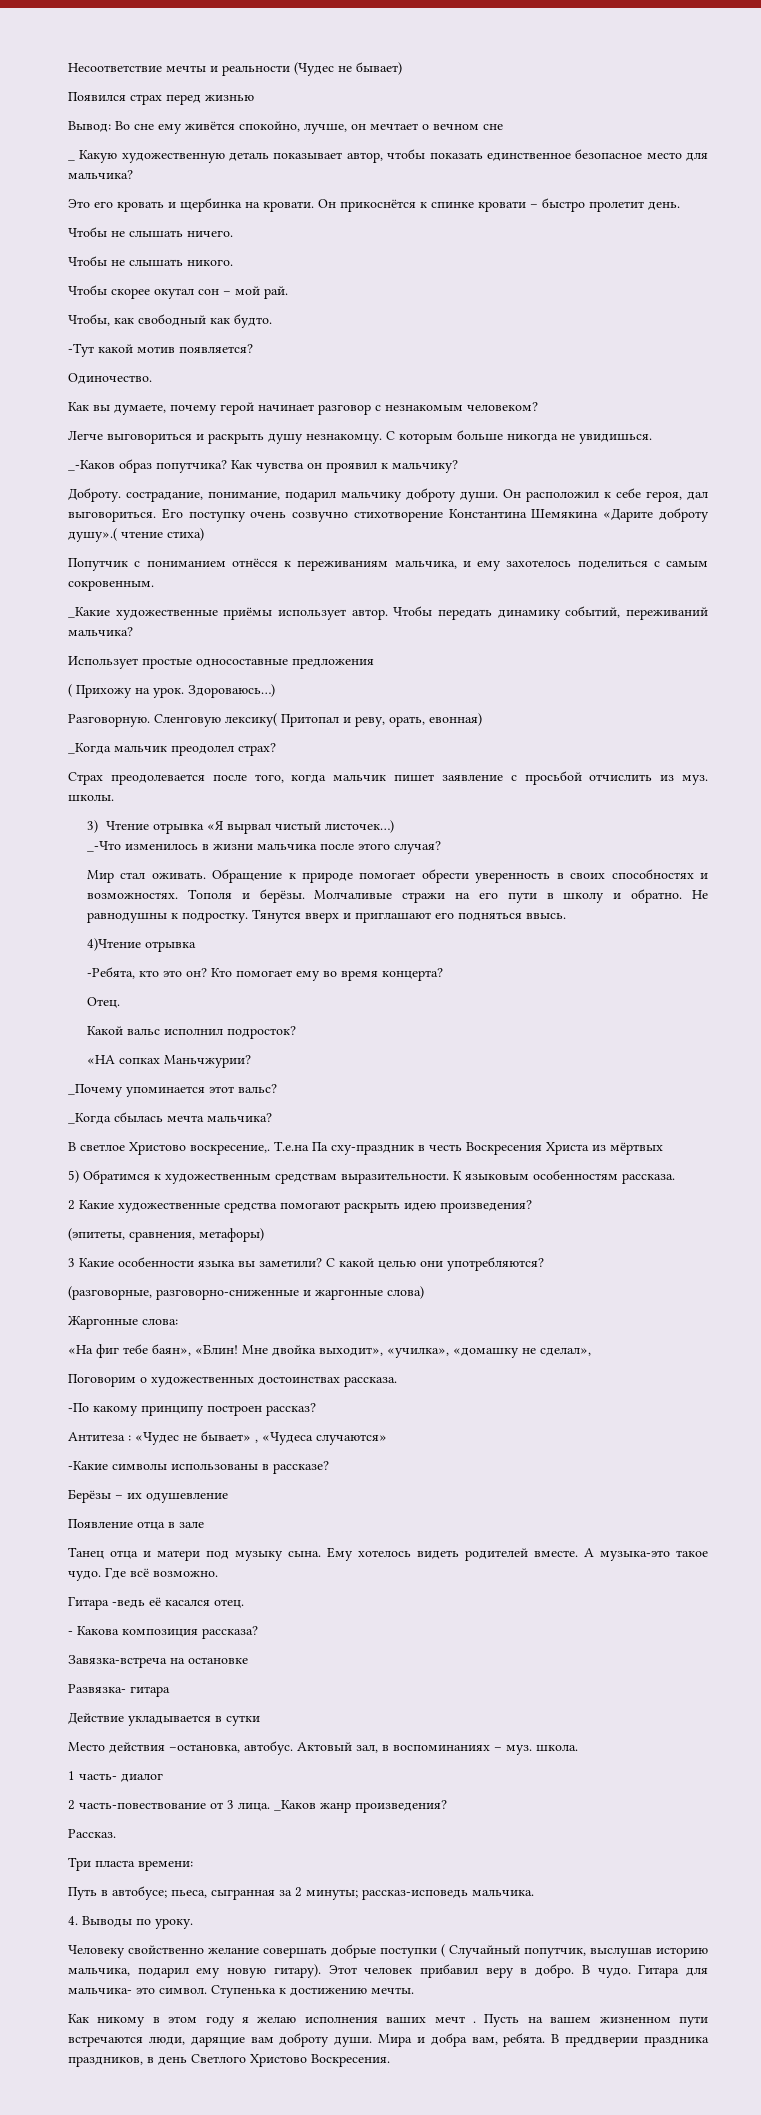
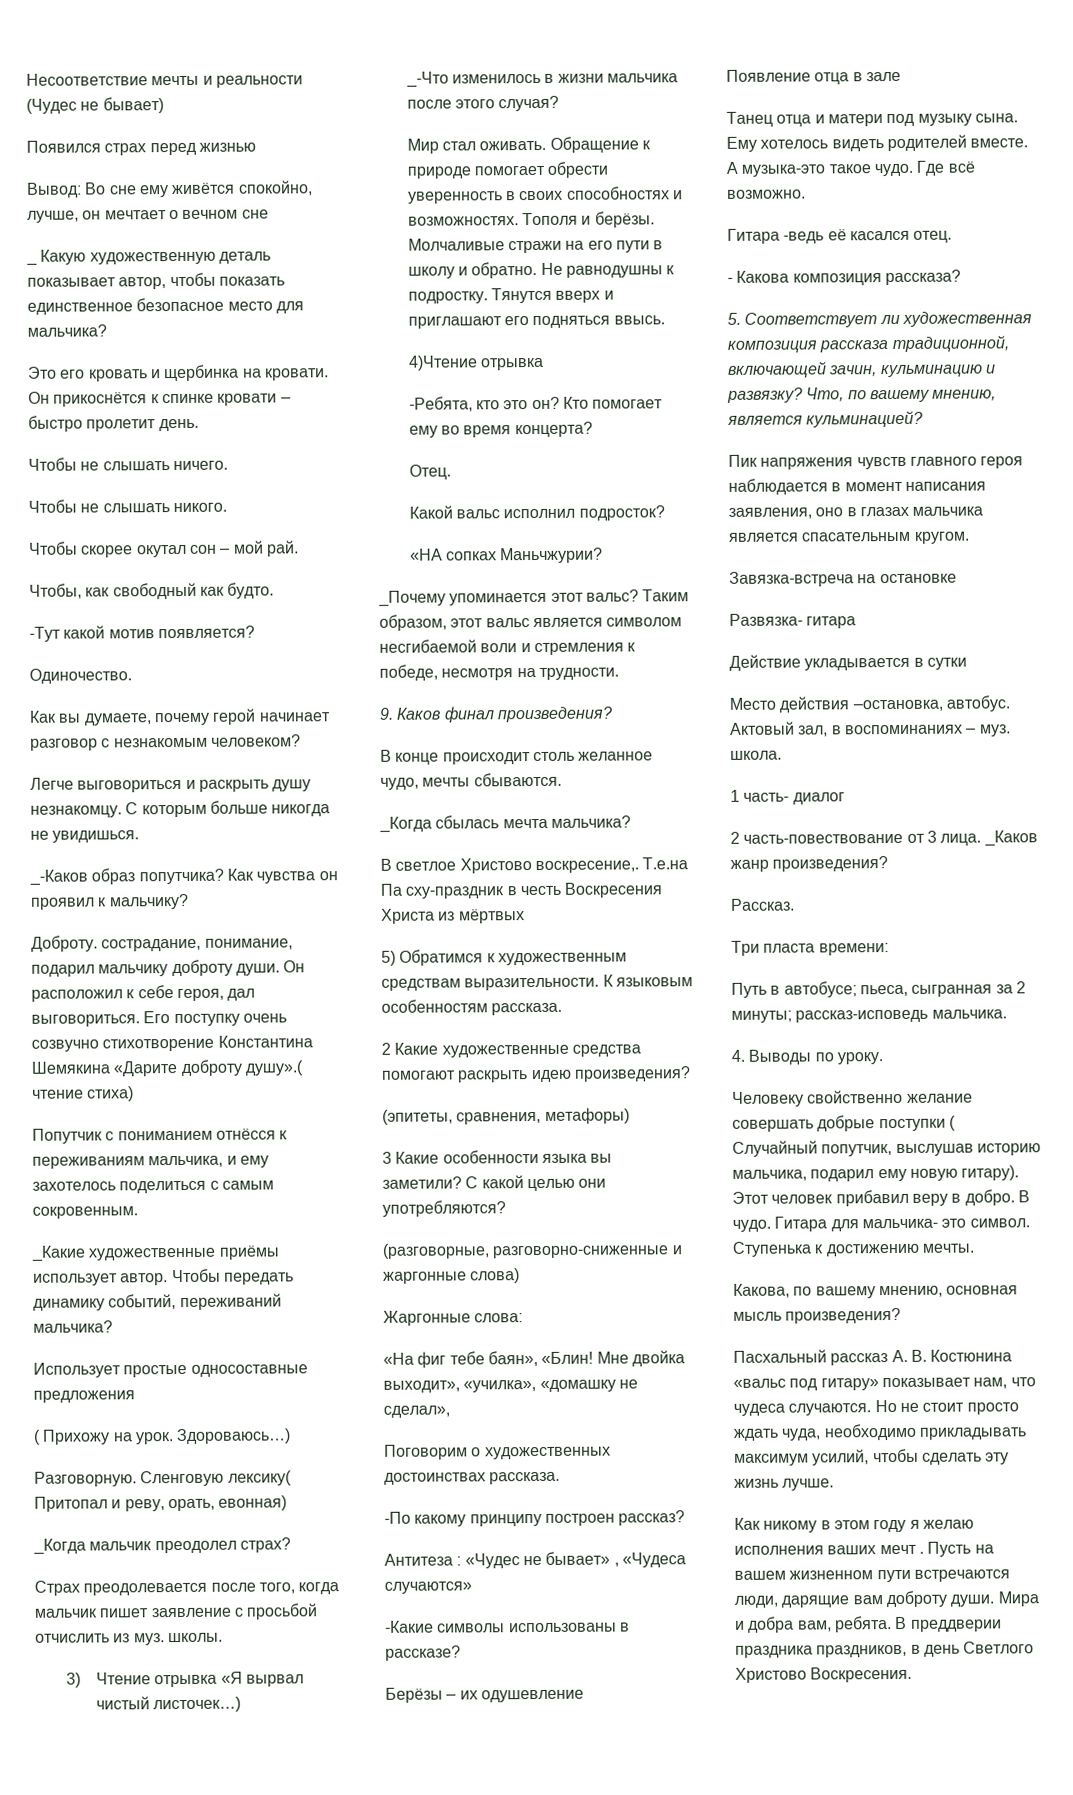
+ Таким образом, этот вальс является символом несгибаемой воли и стремления к победе, несмотря на трудности.
+ 9. Каков финал произведения?
+ В конце происходит столь желанное чудо, мечты сбываются.
+ 5. Соответствует ли художественная композиция рассказа традиционной, включающей зачин, кульминацию и развязку? Что, по вашему мнению, является кульминацией?
+ Пик напряжения чувств главного героя наблюдается в момент написания заявления, оно в глазах мальчика является спасательным кругом.
+ Какова, по вашему мнению, основная мысль произведения?
+ Пасхальный рассказ А. В. Костюнина «вальс под гитару» показывает нам, что чудеса случаются. Но не стоит просто ждать чуда, необходимо прикладывать максимум усилий, чтобы сделать эту жизнь лучше.

